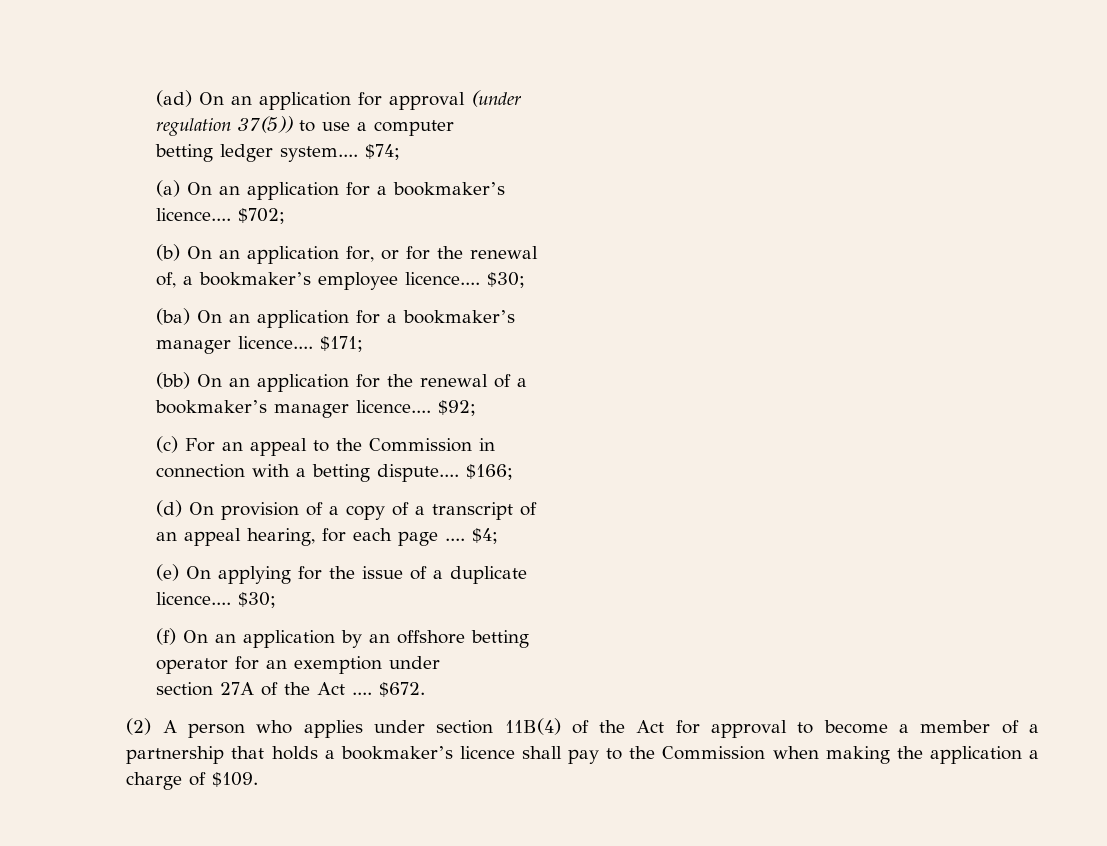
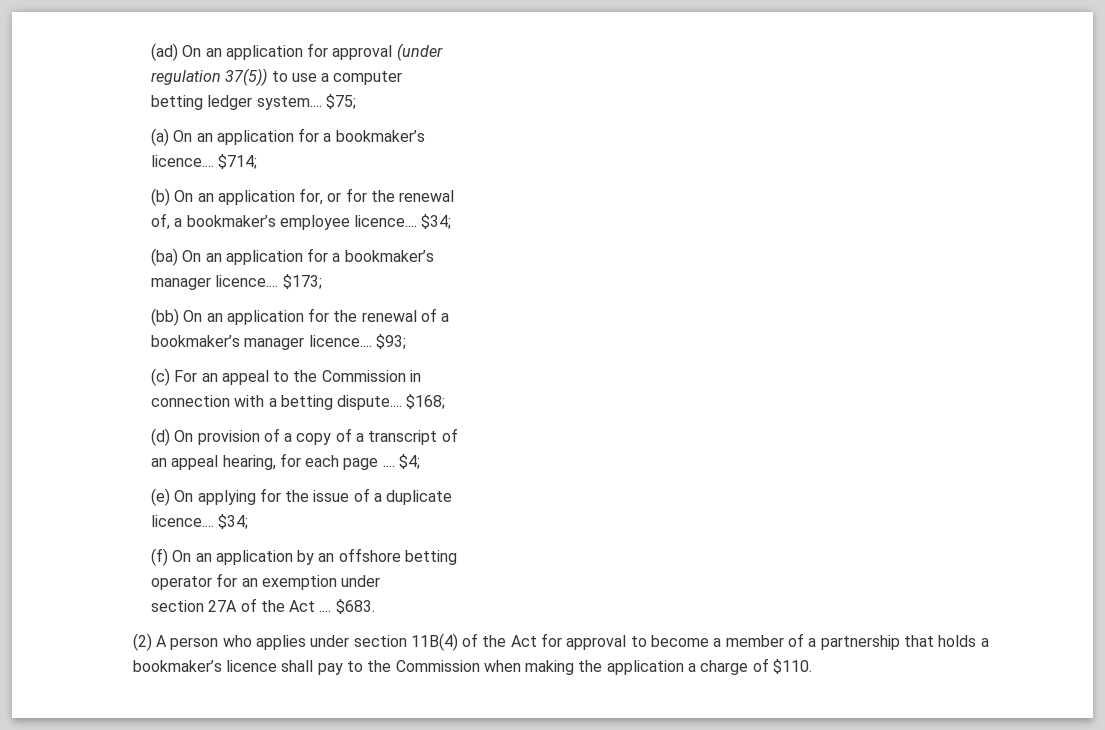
- $74;
+ $75;
- $702;
+ $714;
- of, a bookmaker’s employee licence.... $30;
+ of, a bookmaker’s employee licence.... $34;
- $171;
+ $173;
- $92;
+ $93;
- $166;
+ $168;
  (e) On applying for the issue of a duplicate
- licence.... $30;
+ licence.... $34;
- $672.
+ $683.
- (2) A person who applies under section 11B(4) of the Act for approval to become a member of a partnership that holds a bookmaker’s licence shall pay to the Commission when making the application a charge of $109.
+ (2) A person who applies under section 11B(4) of the Act for approval to become a member of a partnership that holds a bookmaker’s licence shall pay to the Commission when making the application a charge of $110.

